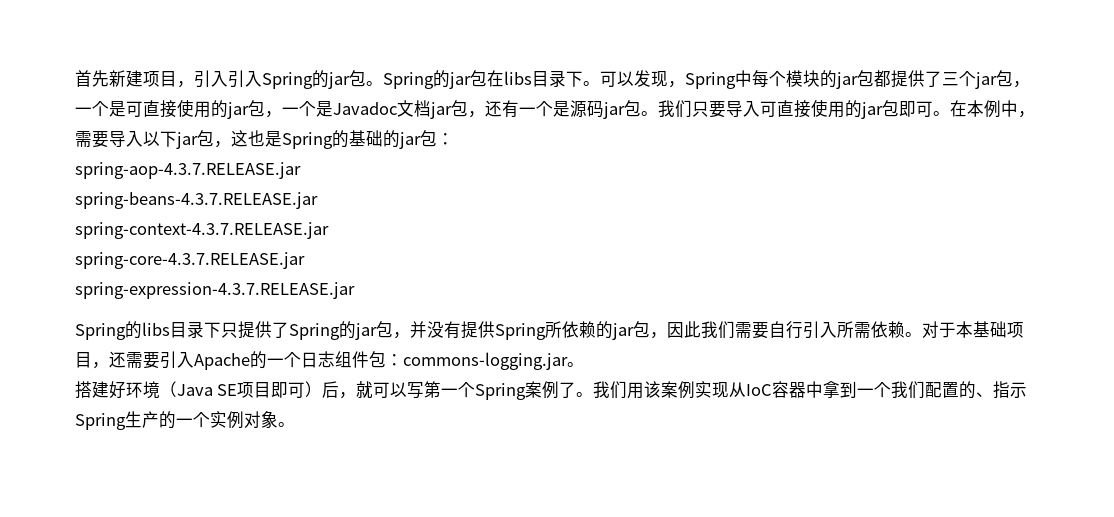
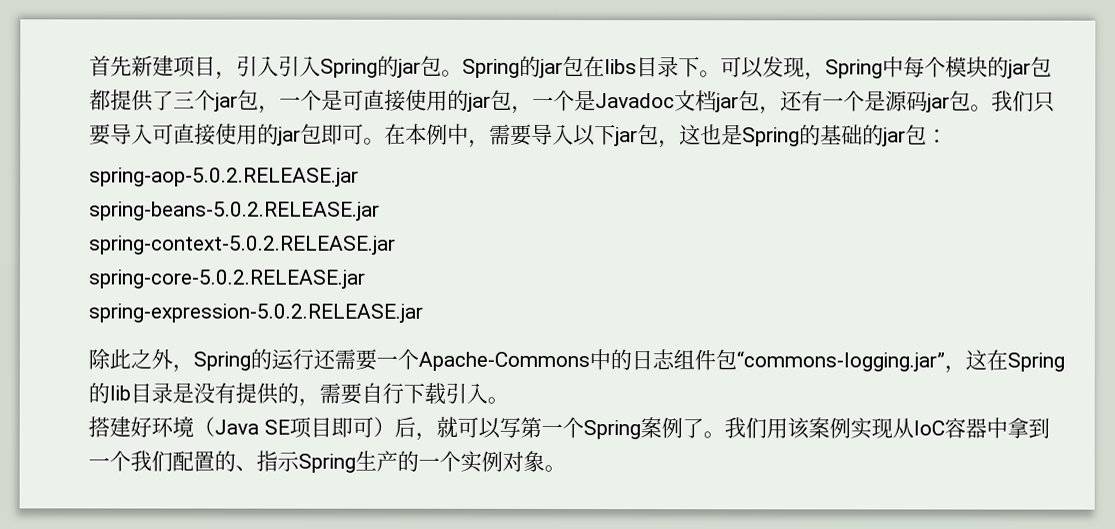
- spring-aop-4.3.7.RELEASE.jar
- spring-beans-4.3.7.RELEASE.jar
- spring-context-4.3.7.RELEASE.jar
- spring-core-4.3.7.RELEASE.jar
- spring-expression-4.3.7.RELEASE.jar
- Spring的libs目录下只提供了Spring的jar包，并没有提供Spring所依赖的jar包，因此我们需要自行引入所需依赖。对于本基础项目，还需要引入Apache的一个日志组件包：commons-logging.jar。
+ spring-aop-5.0.2.RELEASE.jar
+ spring-beans-5.0.2.RELEASE.jar
+ spring-context-5.0.2.RELEASE.jar
+ spring-core-5.0.2.RELEASE.jar
+ spring-expression-5.0.2.RELEASE.jar
+ 除此之外，Spring的运行还需要一个Apache-Commons中的日志组件包“commons-logging.jar”，这在Spring的lib目录是没有提供的，需要自行下载引入。

